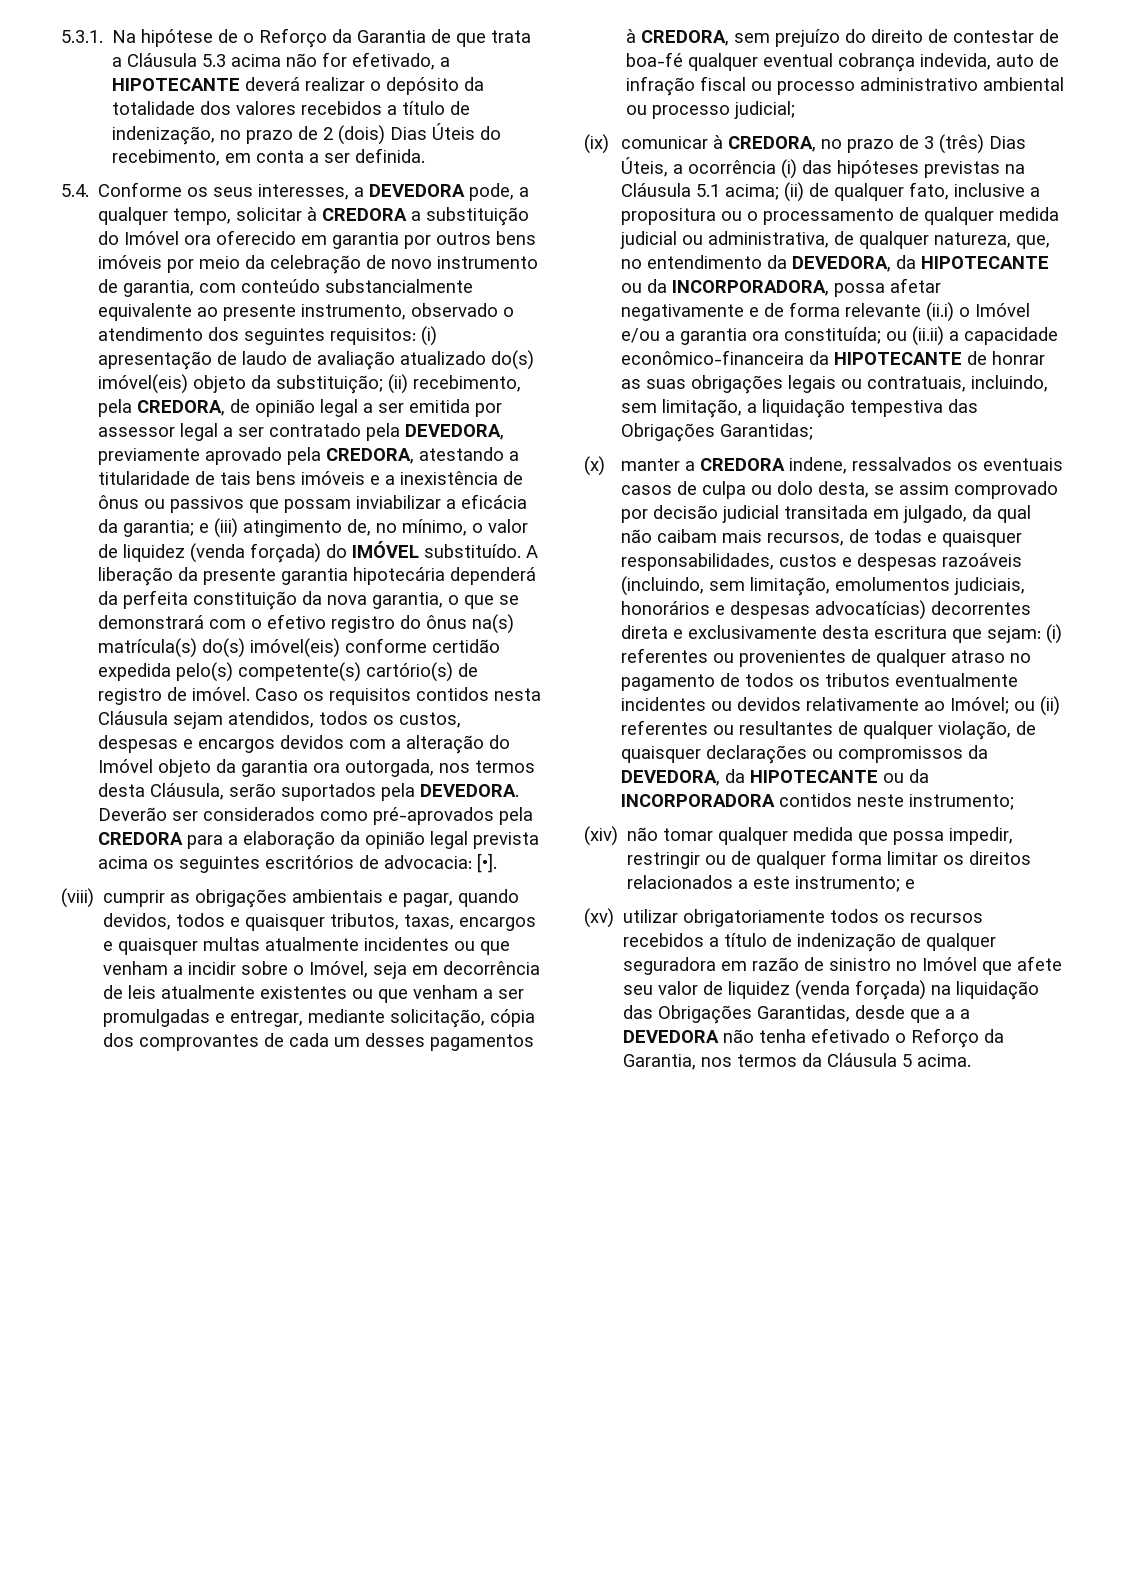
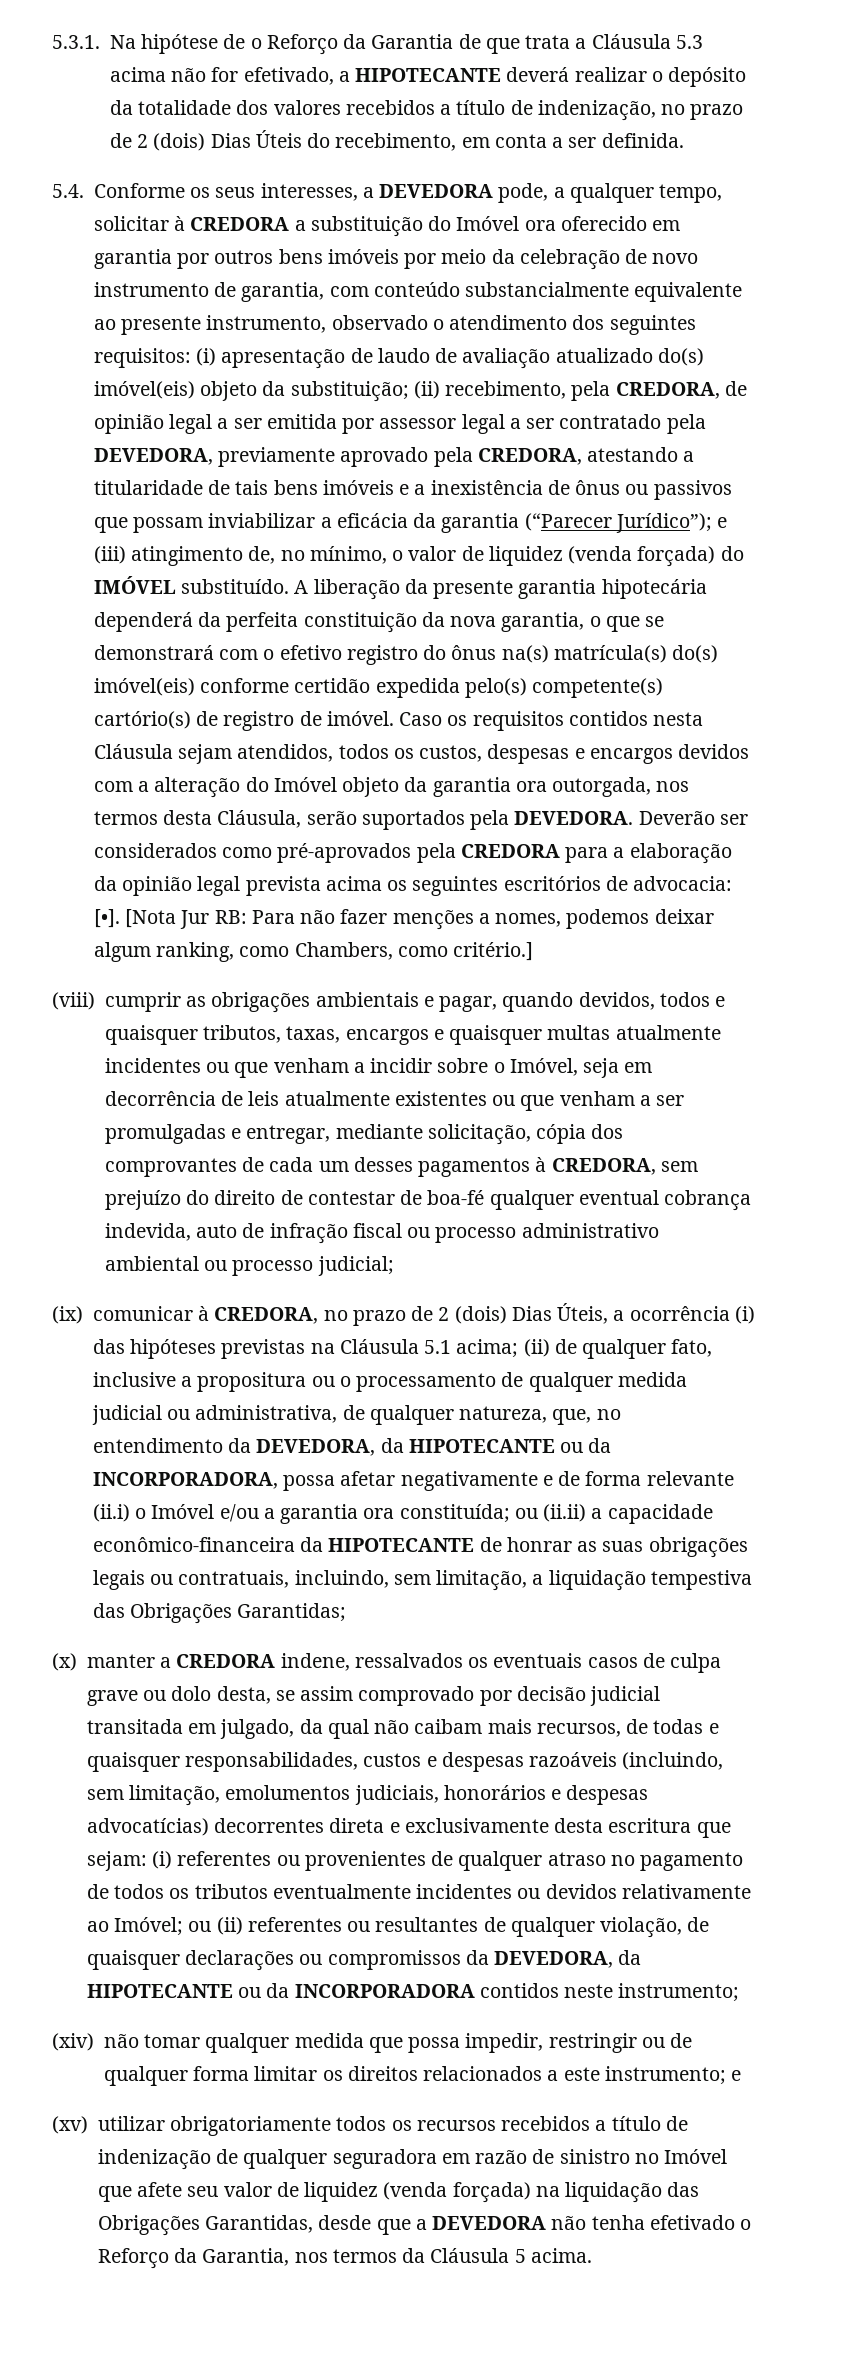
- (ii) recebimento, pela CREDORA, de opinião legal a ser emitida por assessor legal a ser contratado pela DEVEDORA, previamente aprovado pela CREDORA, atestando a titularidade de tais bens imóveis e a inexistência de ônus ou passivos que possam inviabilizar a eficácia da garantia;
+ (ii) recebimento, pela CREDORA, de opinião legal a ser emitida por assessor legal a ser contratado pela DEVEDORA, previamente aprovado pela CREDORA, atestando a titularidade de tais bens imóveis e a inexistência de ônus ou passivos que possam inviabilizar a eficácia da garantia (“Parecer Jurídico”);
+ [Nota Jur RB: Para não fazer menções a nomes, podemos deixar algum ranking, como Chambers, como critério.]
- (ix) comunicar à CREDORA, no prazo de 3 (três) Dias Úteis, a ocorrência (i) das hipóteses previstas na Cláusula 5.1 acima;
+ (ix) comunicar à CREDORA, no prazo de 2 (dois) Dias Úteis, a ocorrência (i) das hipóteses previstas na Cláusula 5.1 acima;
- (x) manter a CREDORA indene, ressalvados os eventuais casos de culpa ou dolo desta, se assim comprovado por decisão judicial transitada em julgado, da qual não caibam mais recursos, de todas e quaisquer responsabilidades, custos e despesas razoáveis (incluindo, sem limitação, emolumentos judiciais, honorários e despesas advocatícias) decorrentes direta e exclusivamente desta escritura que sejam:
+ (x) manter a CREDORA indene, ressalvados os eventuais casos de culpa grave ou dolo desta, se assim comprovado por decisão judicial transitada em julgado, da qual não caibam mais recursos, de todas e quaisquer responsabilidades, custos e despesas razoáveis (incluindo, sem limitação, emolumentos judiciais, honorários e despesas advocatícias) decorrentes direta e exclusivamente desta escritura que sejam:
- (xv) utilizar obrigatoriamente todos os recursos recebidos a título de indenização de qualquer seguradora em razão de sinistro no Imóvel que afete seu valor de liquidez (venda forçada) na liquidação das Obrigações Garantidas, desde que a a DEVEDORA não tenha efetivado o Reforço da Garantia, nos termos da Cláusula 5 acima.
+ (xv) utilizar obrigatoriamente todos os recursos recebidos a título de indenização de qualquer seguradora em razão de sinistro no Imóvel que afete seu valor de liquidez (venda forçada) na liquidação das Obrigações Garantidas, desde que a DEVEDORA não tenha efetivado o Reforço da Garantia, nos termos da Cláusula 5 acima.

